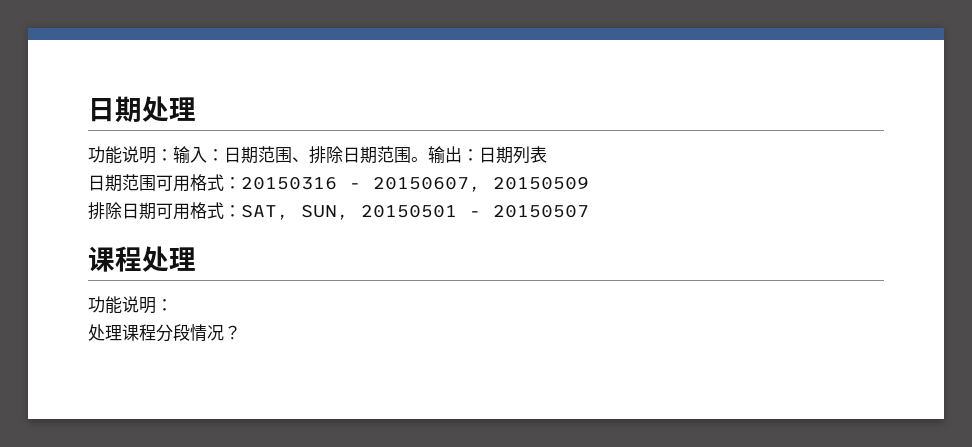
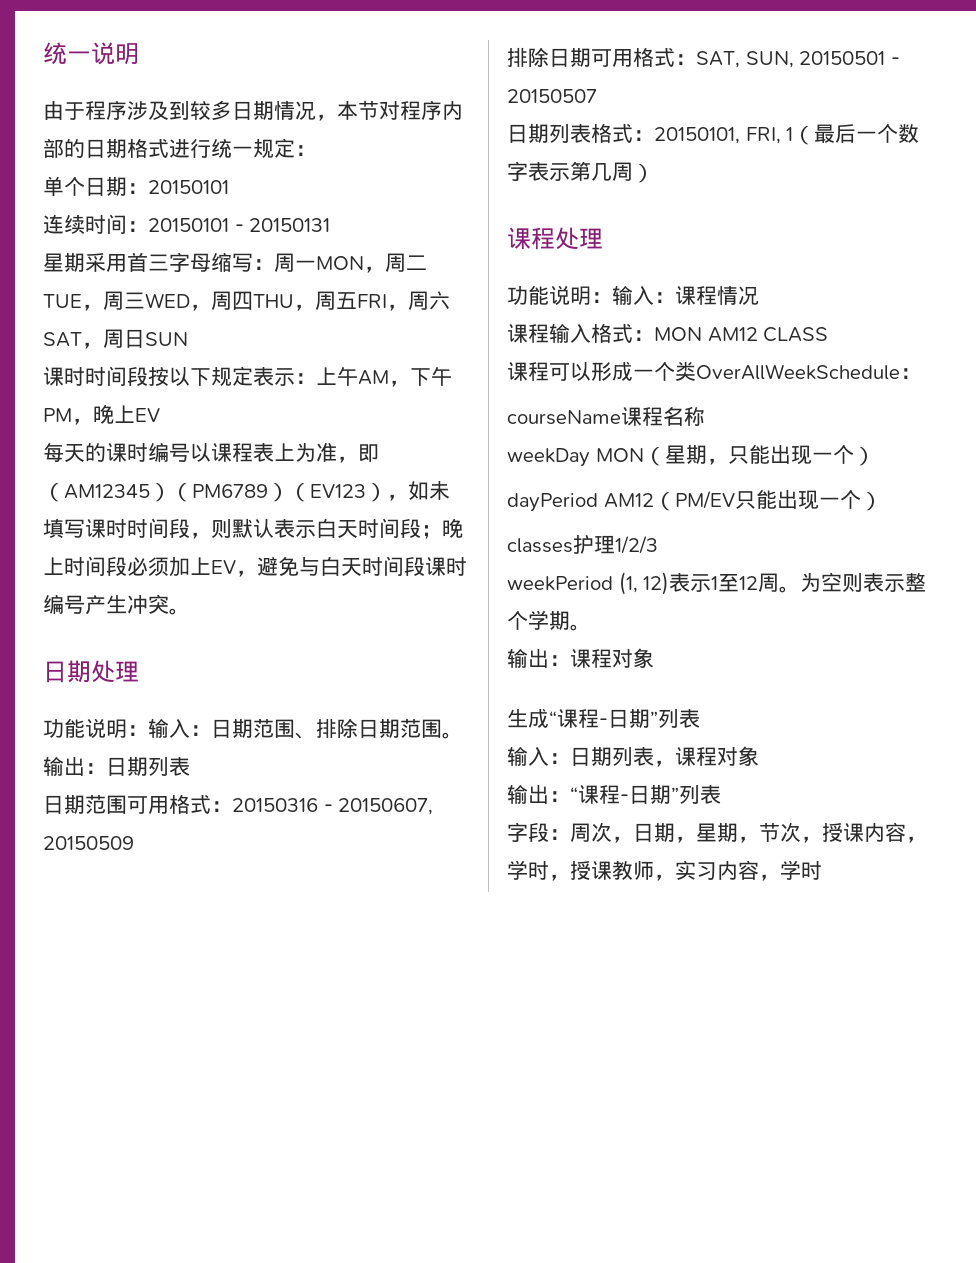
+ 统一说明
+ 由于程序涉及到较多日期情况，本节对程序内部的日期格式进行统一规定：
+ 单个日期：20150101
+ 连续时间：20150101 - 20150131
+ 星期采用首三字母缩写：周一MON，周二TUE，周三WED，周四THU，周五FRI，周六SAT，周日SUN
+ 课时时间段按以下规定表示：上午AM，下午PM，晚上EV
+ 每天的课时编号以课程表上为准，即（AM12345）（PM6789）（EV123），如未填写课时时间段，则默认表示白天时间段；晚上时间段必须加上EV，避免与白天时间段课时编号产生冲突。
+ 日期列表格式：20150101, FRI, 1（最后一个数字表示第几周）
  课程处理
- 功能说明：
- 处理课程分段情况？
+ 功能说明：输入：课程情况
+ 课程输入格式：MON AM12 CLASS
+ 课程可以形成一个类OverAllWeekSchedule：
+ courseName课程名称
+ weekDay MON（星期，只能出现一个）
+ dayPeriod AM12（PM/EV只能出现一个）
+ classes护理1/2/3
+ weekPeriod (1, 12)表示1至12周。为空则表示整个学期。
+ 输出：课程对象
+ 生成“课程-日期”列表
+ 输入：日期列表，课程对象
+ 输出：“课程-日期”列表
+ 字段：周次，日期，星期，节次，授课内容，学时，授课教师，实习内容，学时

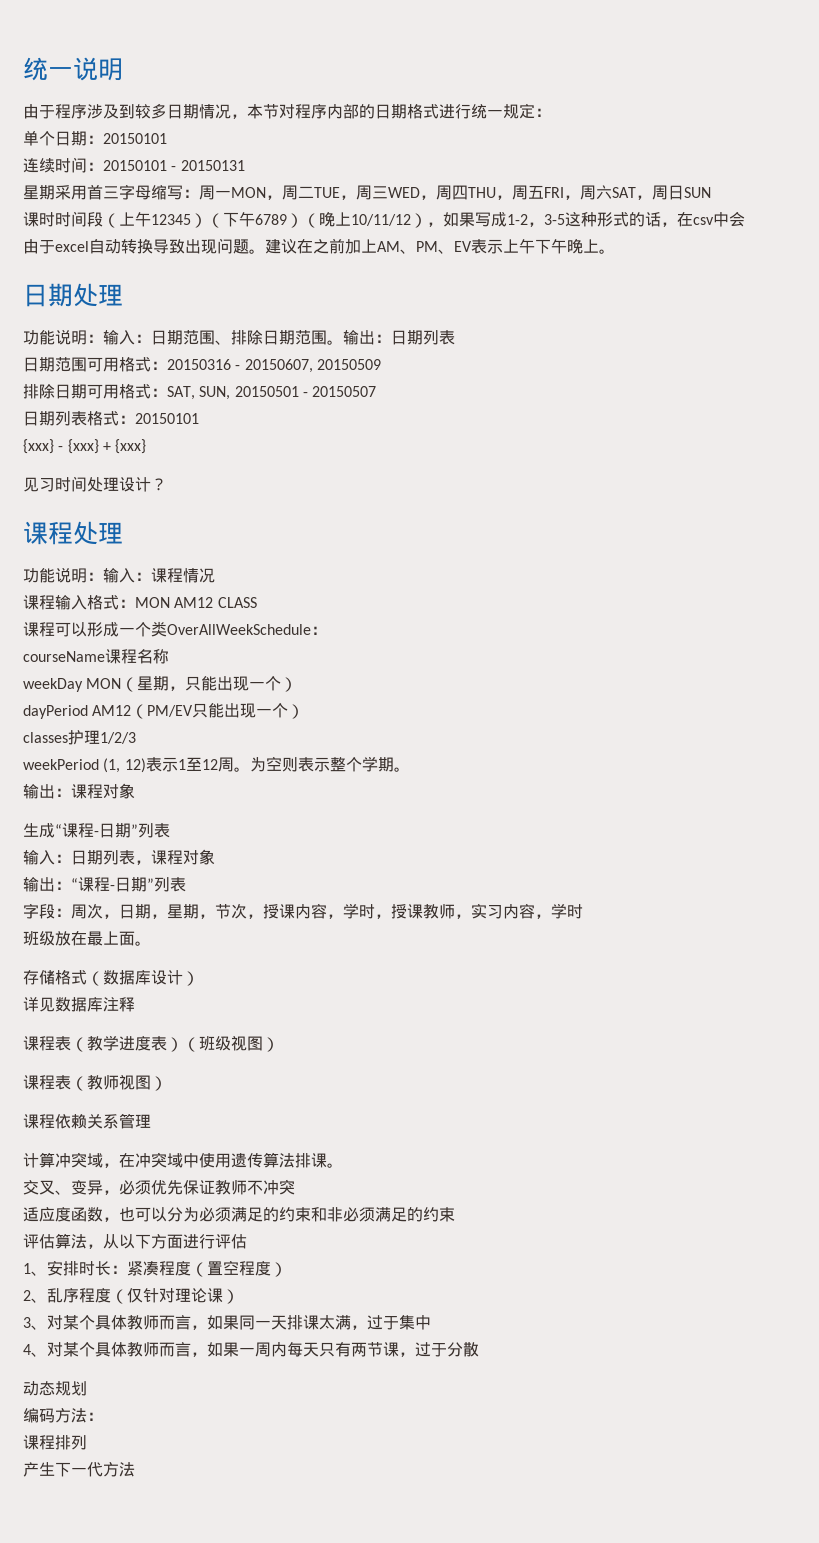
- 课时时间段按以下规定表示：上午AM，下午PM，晚上EV
- 每天的课时编号以课程表上为准，即（AM12345）（PM6789）（EV123），如未填写课时时间段，则默认表示白天时间段；晚上时间段必须加上EV，避免与白天时间段课时编号产生冲突。
+ 课时时间段（上午12345）（下午6789）（晚上10/11/12），如果写成1-2，3-5这种形式的话，在csv中会由于excel自动转换导致出现问题。建议在之前加上AM、PM、EV表示上午下午晚上。
- 日期列表格式：20150101, FRI, 1（最后一个数字表示第几周）
+ 日期列表格式：20150101
+ {xxx} - {xxx} + {xxx}
+ 见习时间处理设计？
+ 班级放在最上面。
+ 存储格式（数据库设计）
+ 详见数据库注释
+ 课程表（教学进度表）（班级视图）
+ 课程表（教师视图）
+ 课程依赖关系管理
+ 计算冲突域，在冲突域中使用遗传算法排课。
+ 交叉、变异，必须优先保证教师不冲突
+ 适应度函数，也可以分为必须满足的约束和非必须满足的约束
+ 评估算法，从以下方面进行评估
+ 1、安排时长：紧凑程度（置空程度）
+ 2、乱序程度（仅针对理论课）
+ 3、对某个具体教师而言，如果同一天排课太满，过于集中
+ 4、对某个具体教师而言，如果一周内每天只有两节课，过于分散
+ 动态规划
+ 编码方法：
+ 课程排列
+ 产生下一代方法

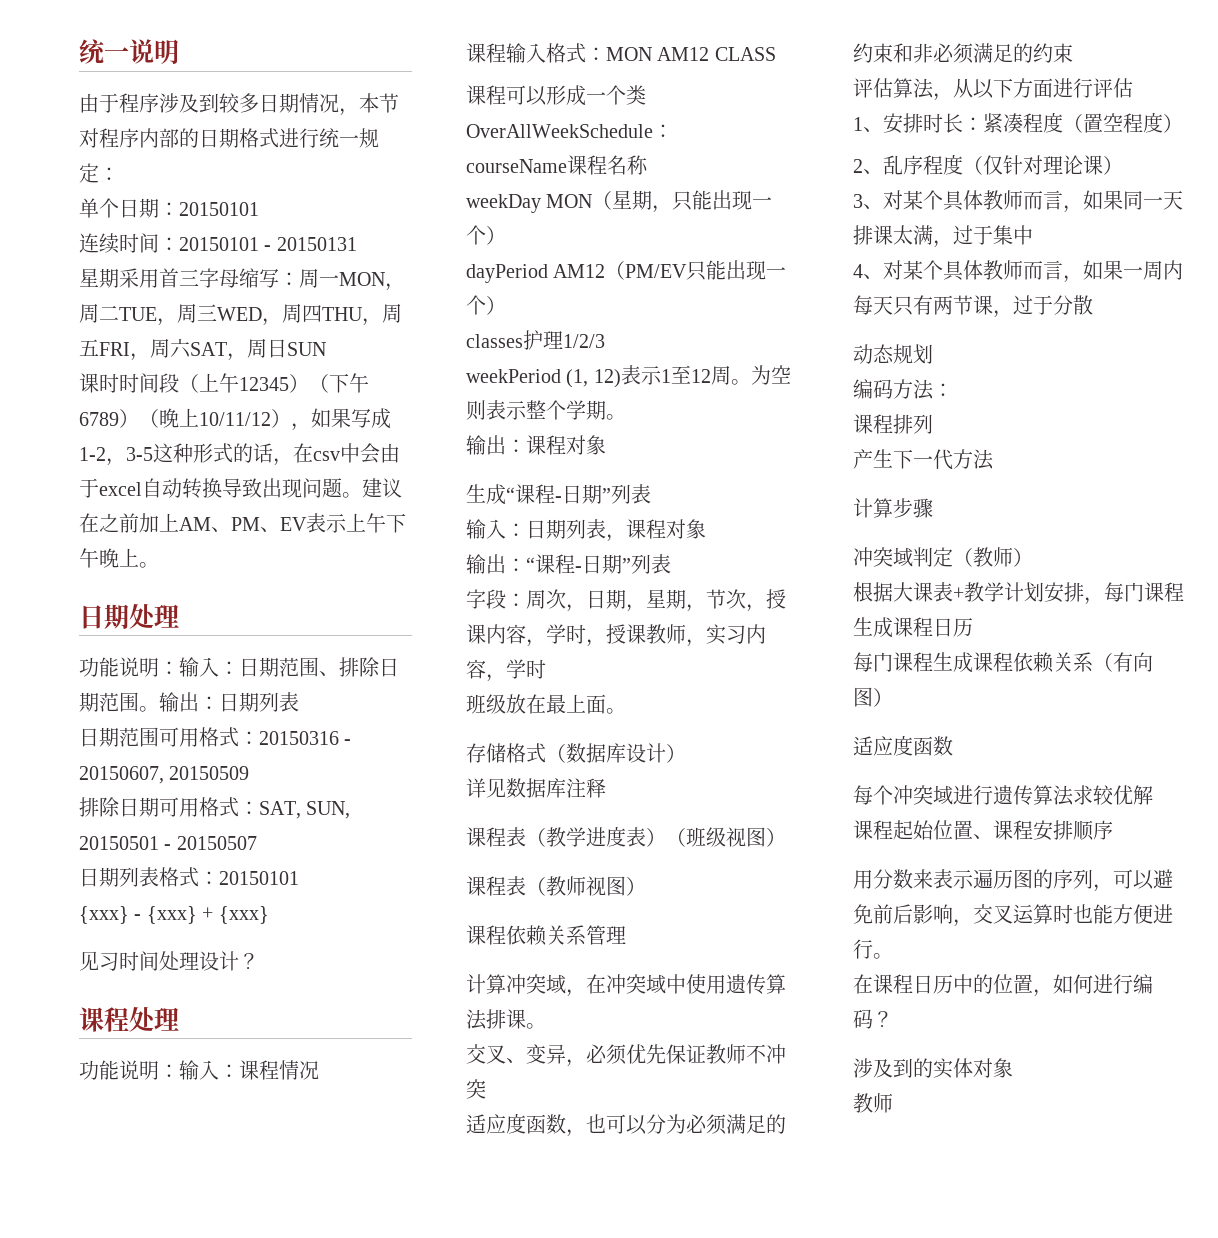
+ 计算步骤
+ 冲突域判定（教师）
+ 根据大课表+教学计划安排，每门课程生成课程日历
+ 每门课程生成课程依赖关系（有向图）
+ 适应度函数
+ 每个冲突域进行遗传算法求较优解
+ 课程起始位置、课程安排顺序
+ 用分数来表示遍历图的序列，可以避免前后影响，交叉运算时也能方便进行。
+ 在课程日历中的位置，如何进行编码？
+ 涉及到的实体对象
+ 教师

